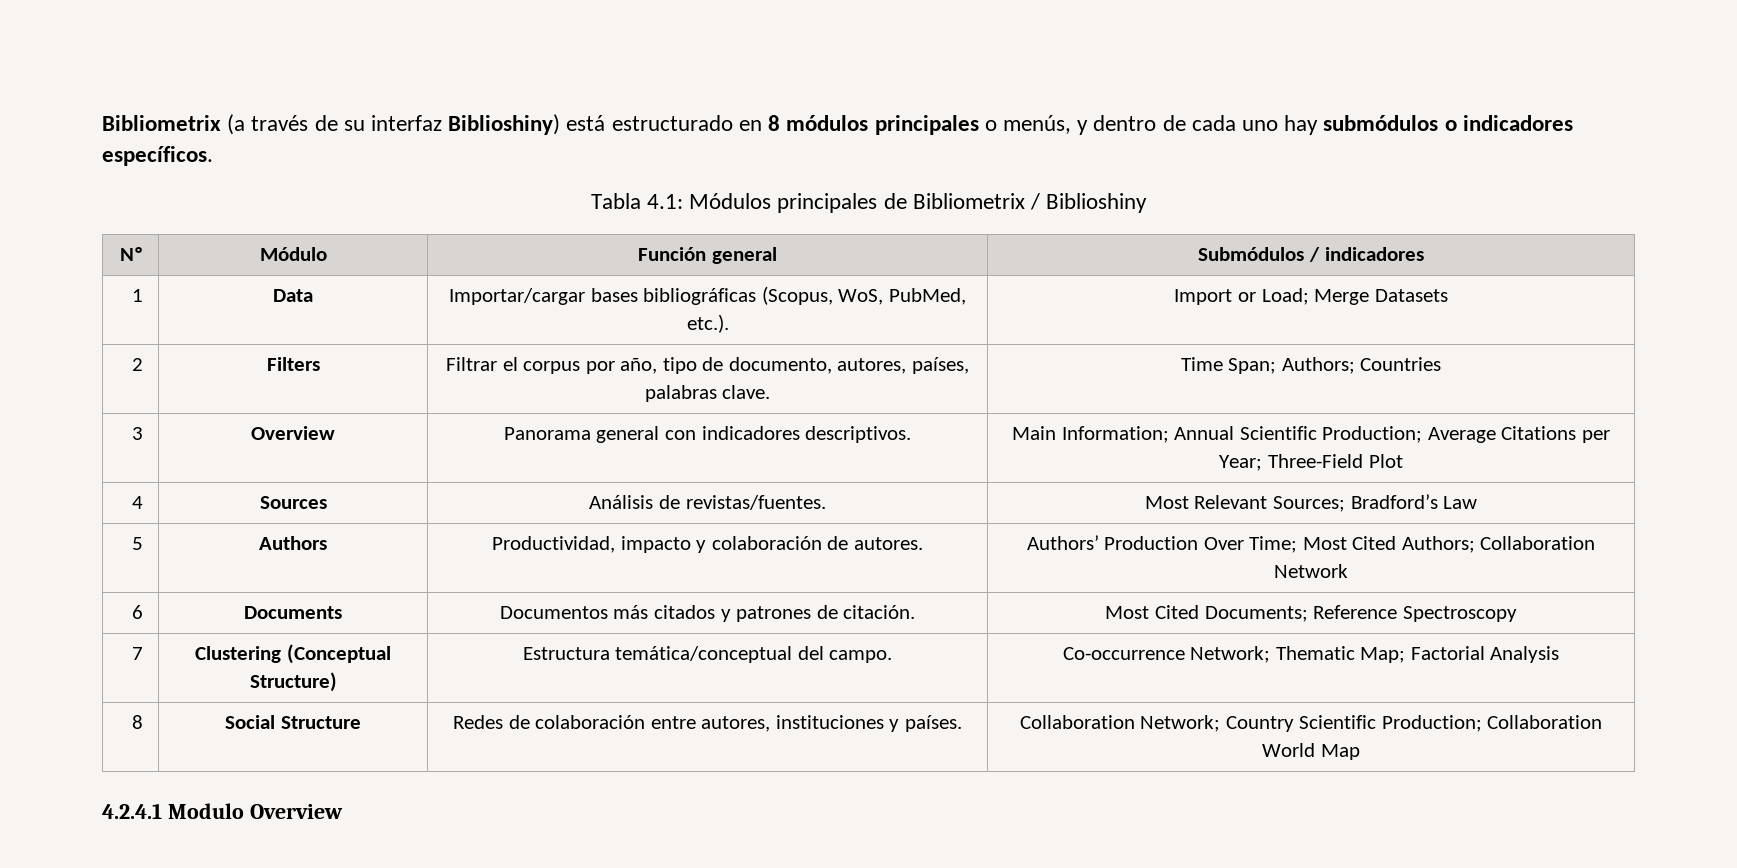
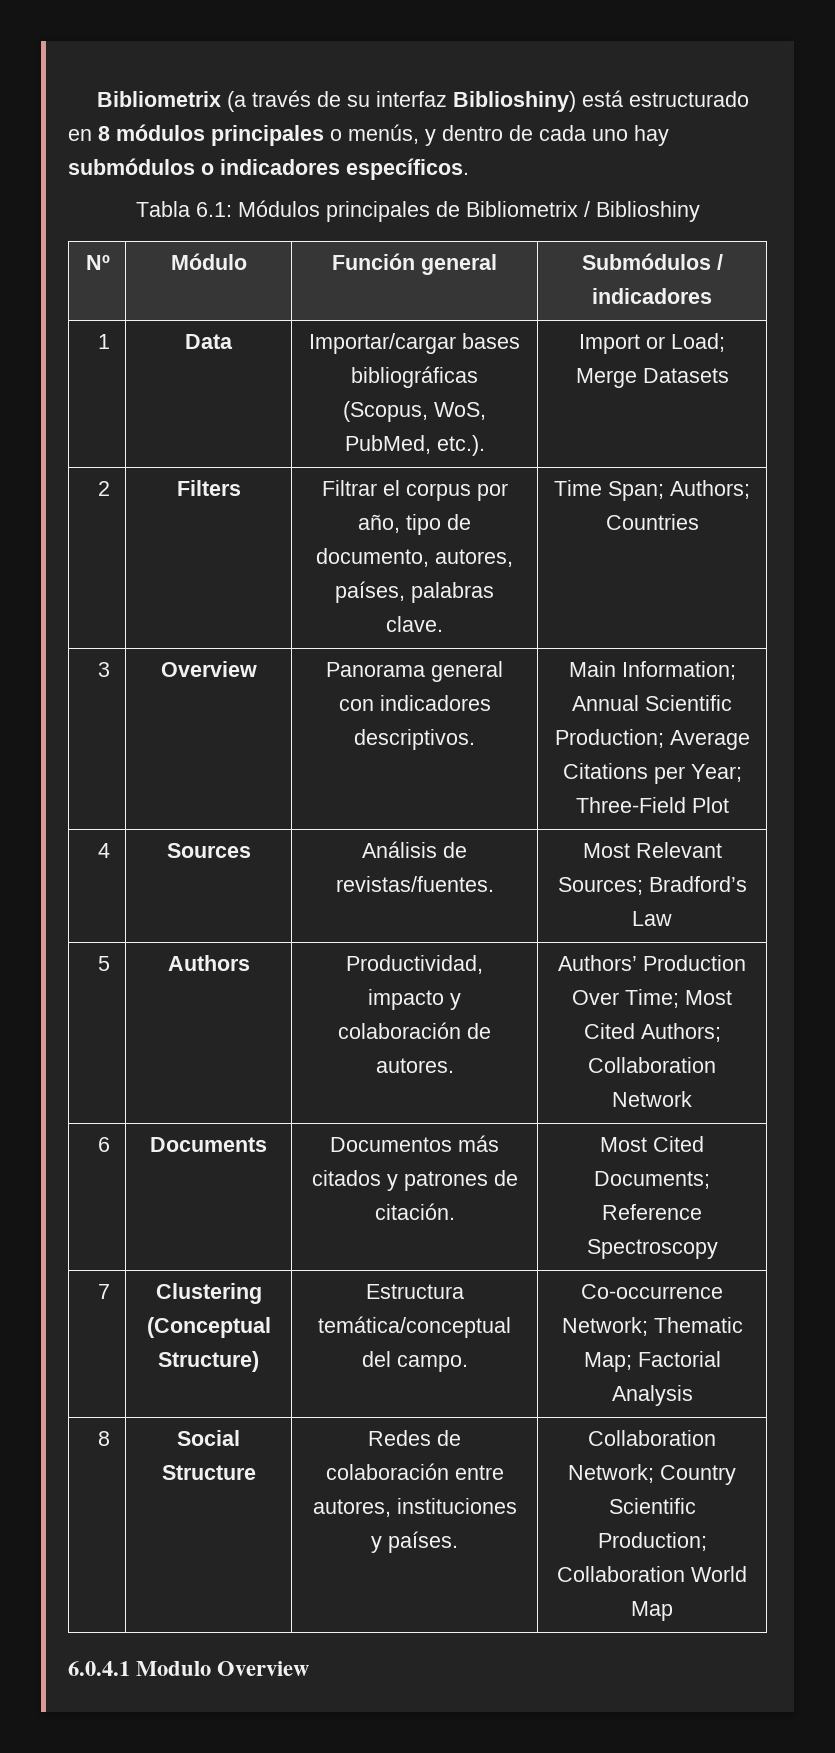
- Tabla 4.1: Módulos principales de Bibliometrix / Biblioshiny
+ Tabla 6.1: Módulos principales de Bibliometrix / Biblioshiny
- 4.2.4.1 Modulo Overview
+ 6.0.4.1 Modulo Overview

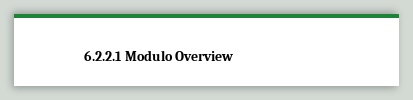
- Bibliometrix (a través de su interfaz Biblioshiny) está estructurado en 8 módulos principales o menús, y dentro de cada uno hay submódulos o indicadores específicos.
- Tabla 6.1: Módulos principales de Bibliometrix / Biblioshiny
- Nº | Módulo | Función general | Submódulos / indicadores
- 1 | Data | Importar/cargar bases bibliográficas (Scopus, WoS, PubMed, etc.). | Import or Load; Merge Datasets
- 2 | Filters | Filtrar el corpus por año, tipo de documento, autores, países, palabras clave. | Time Span; Authors; Countries
- 3 | Overview | Panorama general con indicadores descriptivos. | Main Information; Annual Scientific Production; Average Citations per Year; Three-Field Plot
- 4 | Sources | Análisis de revistas/fuentes. | Most Relevant Sources; Bradford’s Law
- 5 | Authors | Productividad, impacto y colaboración de autores. | Authors’ Production Over Time; Most Cited Authors; Collaboration Network
- 6 | Documents | Documentos más citados y patrones de citación. | Most Cited Documents; Reference Spectroscopy
- 7 | Clustering (Conceptual Structure) | Estructura temática/conceptual del campo. | Co-occurrence Network; Thematic Map; Factorial Analysis
- 8 | Social Structure | Redes de colaboración entre autores, instituciones y países. | Collaboration Network; Country Scientific Production; Collaboration World Map
- 6.0.4.1 Modulo Overview
+ 6.2.2.1 Modulo Overview

